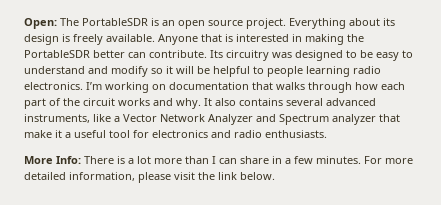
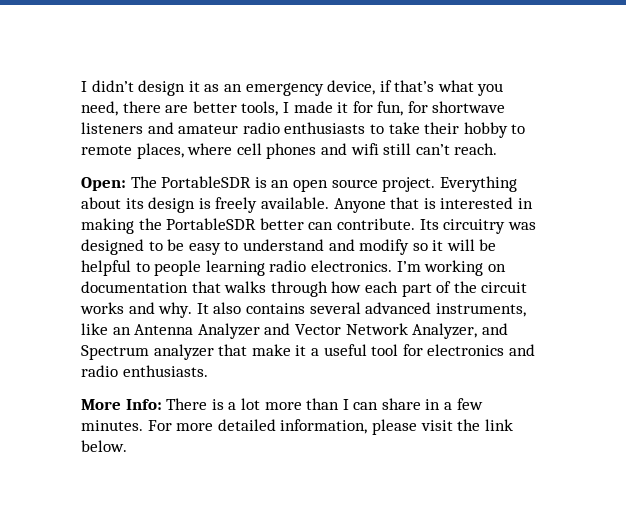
+ I didn’t design it as an emergency device, if that’s what you need, there are better tools, I made it for fun, for shortwave listeners and amateur radio enthusiasts to take their hobby to remote places, where cell phones and wifi still can’t reach.
- It also contains several advanced instruments, like a Vector Network Analyzer and Spectrum analyzer that make it a useful tool for electronics and radio enthusiasts.
+ It also contains several advanced instruments, like an Antenna Analyzer and Vector Network Analyzer, and Spectrum analyzer that make it a useful tool for electronics and radio enthusiasts.

